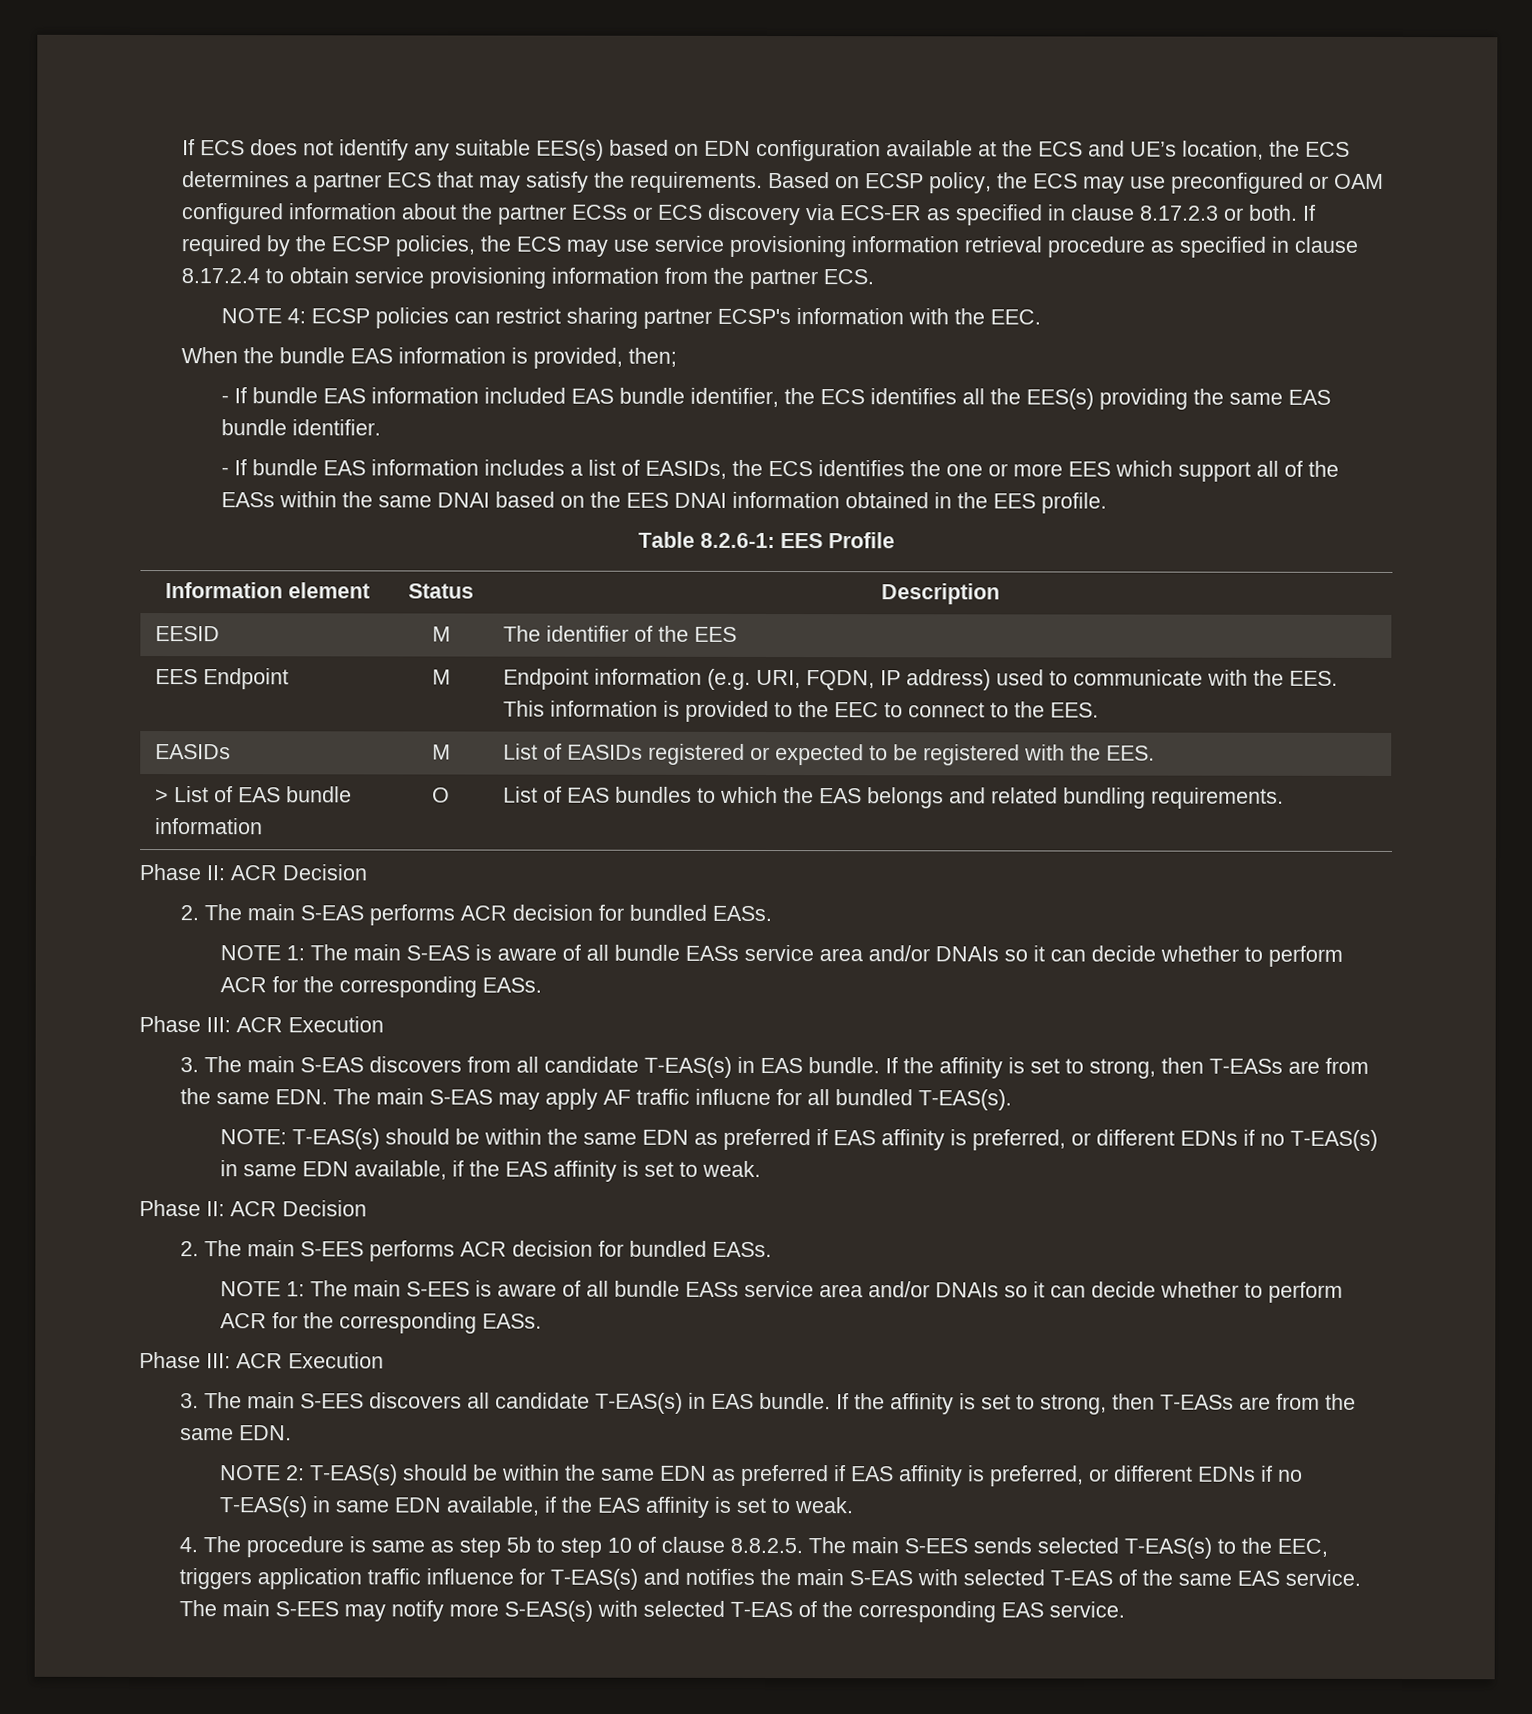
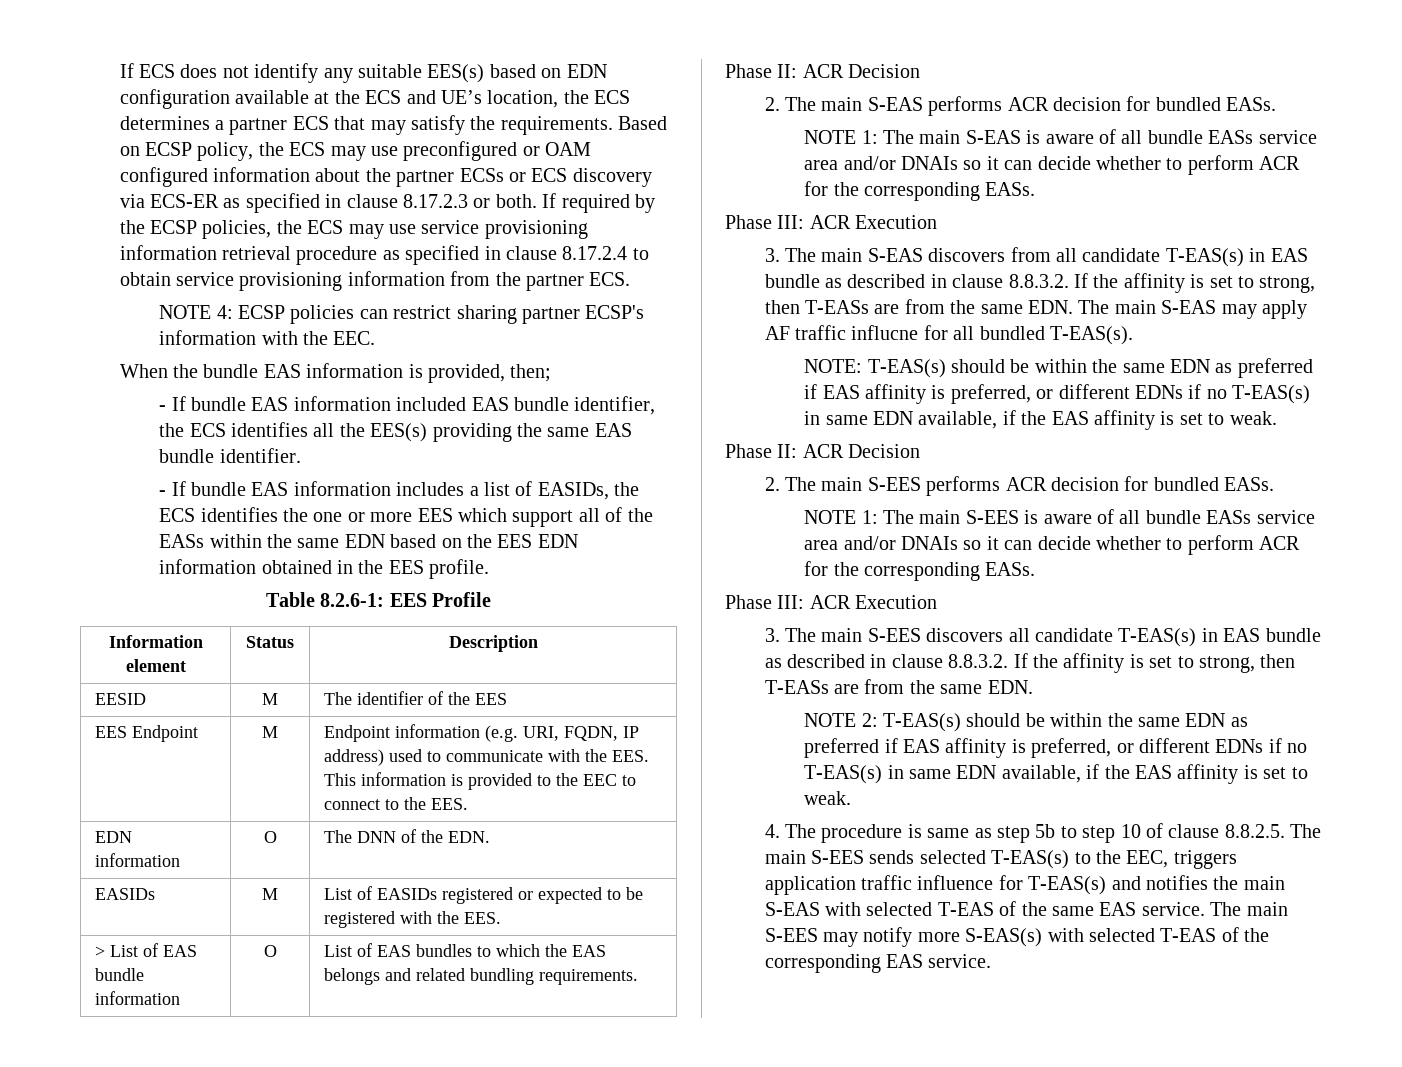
- - If bundle EAS information includes a list of EASIDs, the ECS identifies the one or more EES which support all of the EASs within the same DNAI based on the EES DNAI information obtained in the EES profile.
+ - If bundle EAS information includes a list of EASIDs, the ECS identifies the one or more EES which support all of the EASs within the same EDN based on the EES EDN information obtained in the EES profile.
+ EDN information | O | The DNN of the EDN.
- 3. The main S-EAS discovers from all candidate T-EAS(s) in EAS bundle. If the affinity is set to strong, then T-EASs are from the same EDN. The main S-EAS may apply AF traffic influcne for all bundled T-EAS(s).
+ 3. The main S-EAS discovers from all candidate T-EAS(s) in EAS bundle as described in clause 8.8.3.2. If the affinity is set to strong, then T-EASs are from the same EDN. The main S-EAS may apply AF traffic influcne for all bundled T-EAS(s).
- 3. The main S-EES discovers all candidate T-EAS(s) in EAS bundle. If the affinity is set to strong, then T-EASs are from the same EDN.
+ 3. The main S-EES discovers all candidate T-EAS(s) in EAS bundle as described in clause 8.8.3.2. If the affinity is set to strong, then T-EASs are from the same EDN.

